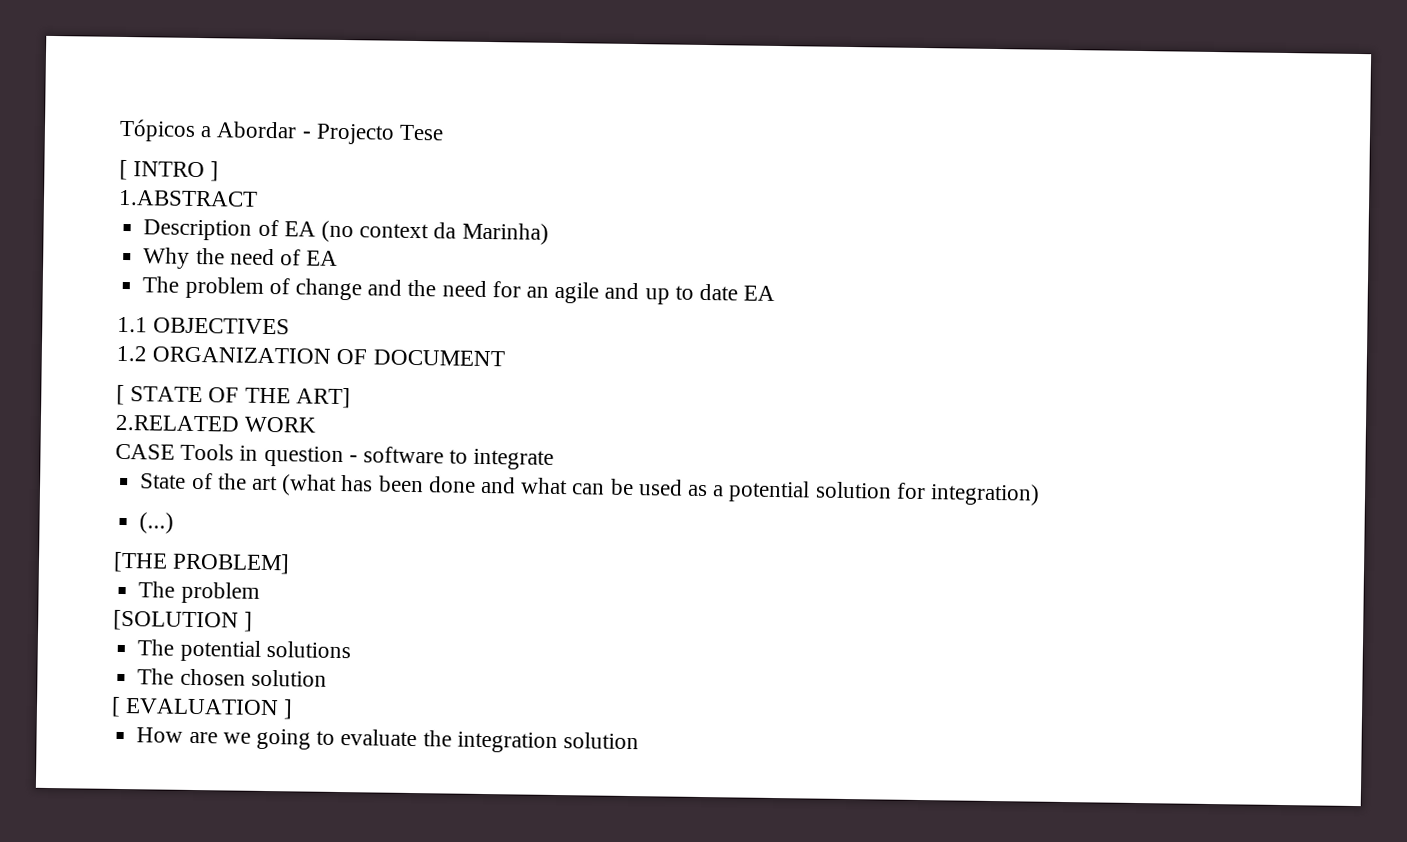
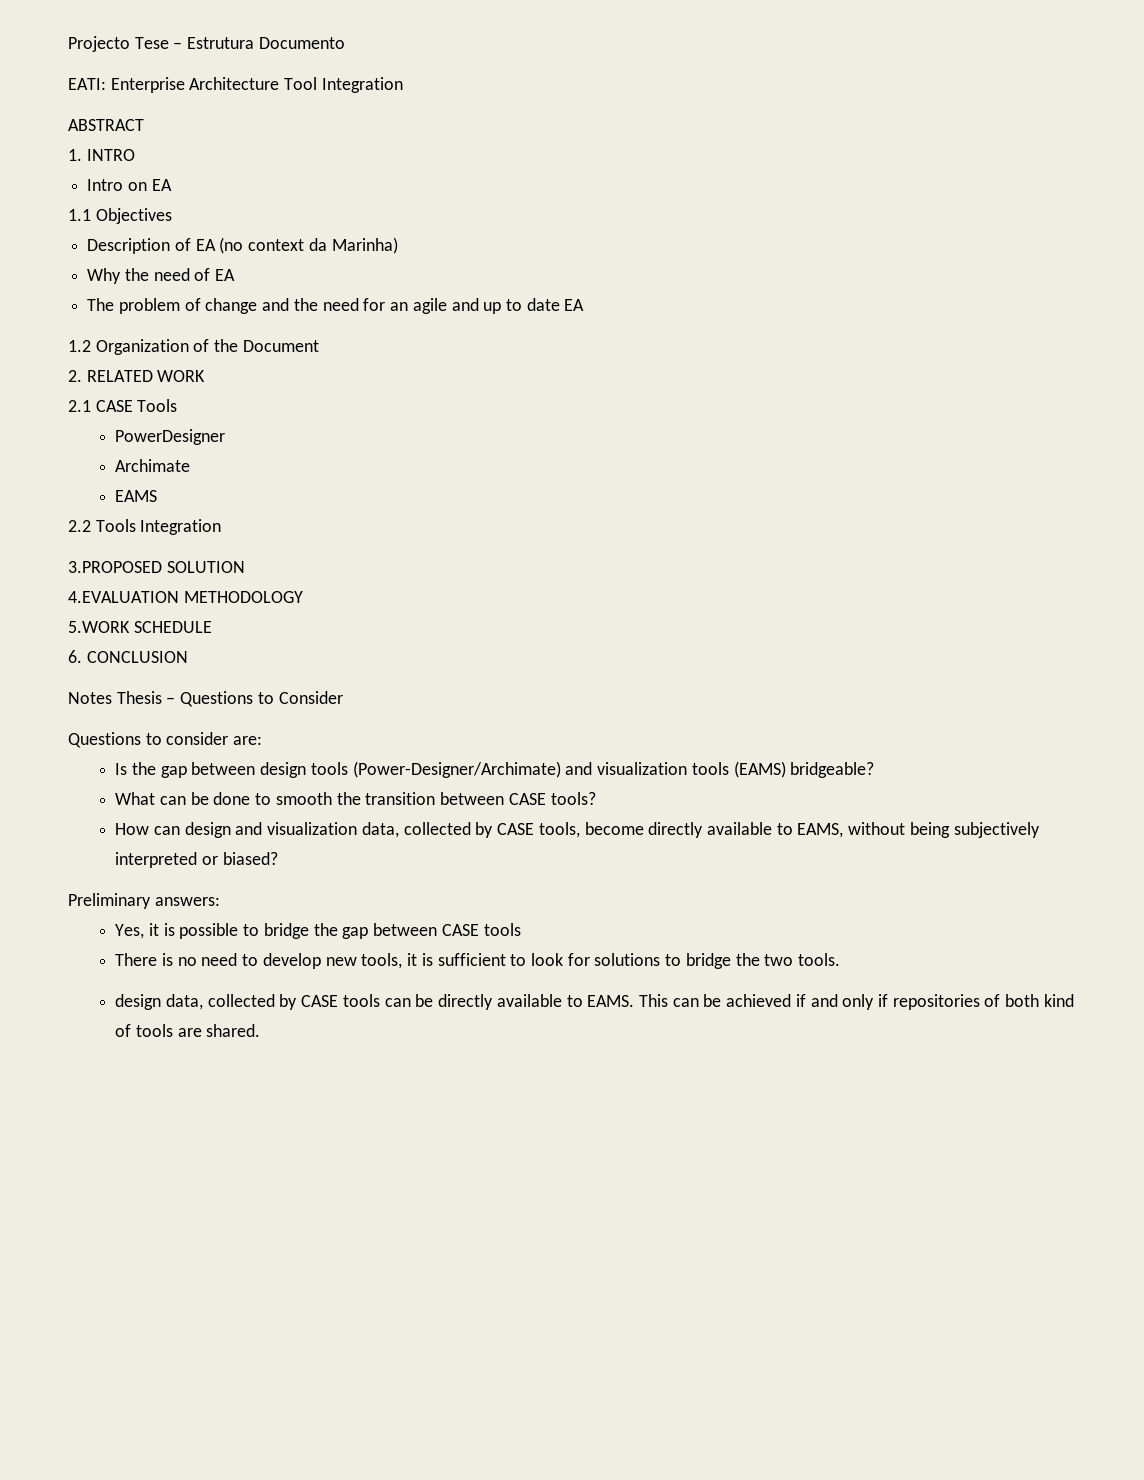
- Tópicos a Abordar - Projecto Tese
- [ INTRO ]
- 1.ABSTRACT
+ Projecto Tese – Estrutura Documento
+ EATI: Enterprise Architecture Tool Integration
+ ABSTRACT
+ 1. INTRO
+ Intro on EA
+ 1.1 Objectives
- 1.1 OBJECTIVES
- 1.2 ORGANIZATION OF DOCUMENT
- [ STATE OF THE ART]
- 2.RELATED WORK
+ 1.2 Organization of the Document
+ 2. RELATED WORK
- CASE Tools in question - software to integrate
- State of the art (what has been done and what can be used as a potential solution for integration)
- (...)
- [THE PROBLEM]
- The problem
- [SOLUTION ]
- The potential solutions
- The chosen solution
- [ EVALUATION ]
- How are we going to evaluate the integration solution
+ 2.1 CASE Tools
+ PowerDesigner
+ Archimate
+ EAMS
+ 2.2 Tools Integration
+ 3.PROPOSED SOLUTION
+ 4.EVALUATION METHODOLOGY
+ 5.WORK SCHEDULE
+ 6. CONCLUSION
+ Notes Thesis – Questions to Consider
+ Questions to consider are:
+ Is the gap between design tools (Power-Designer/Archimate) and visualization tools (EAMS) bridgeable?
+ What can be done to smooth the transition between CASE tools?
+ How can design and visualization data, collected by CASE tools, become directly available to EAMS, without being subjectively interpreted or biased?
+ Preliminary answers:
+ Yes, it is possible to bridge the gap between CASE tools
+ There is no need to develop new tools, it is sufficient to look for solutions to bridge the two tools.
+ design data, collected by CASE tools can be directly available to EAMS. This can be achieved if and only if repositories of both kind of tools are shared.

